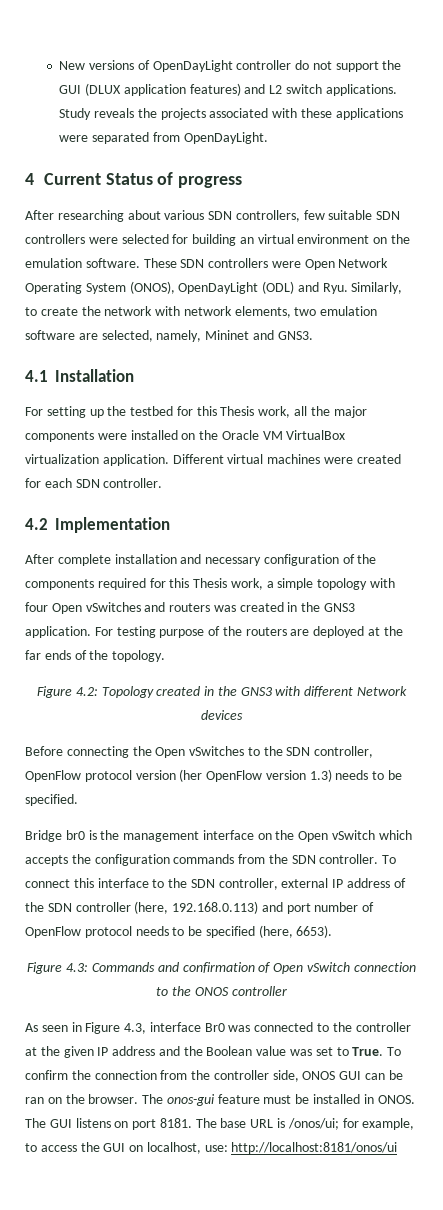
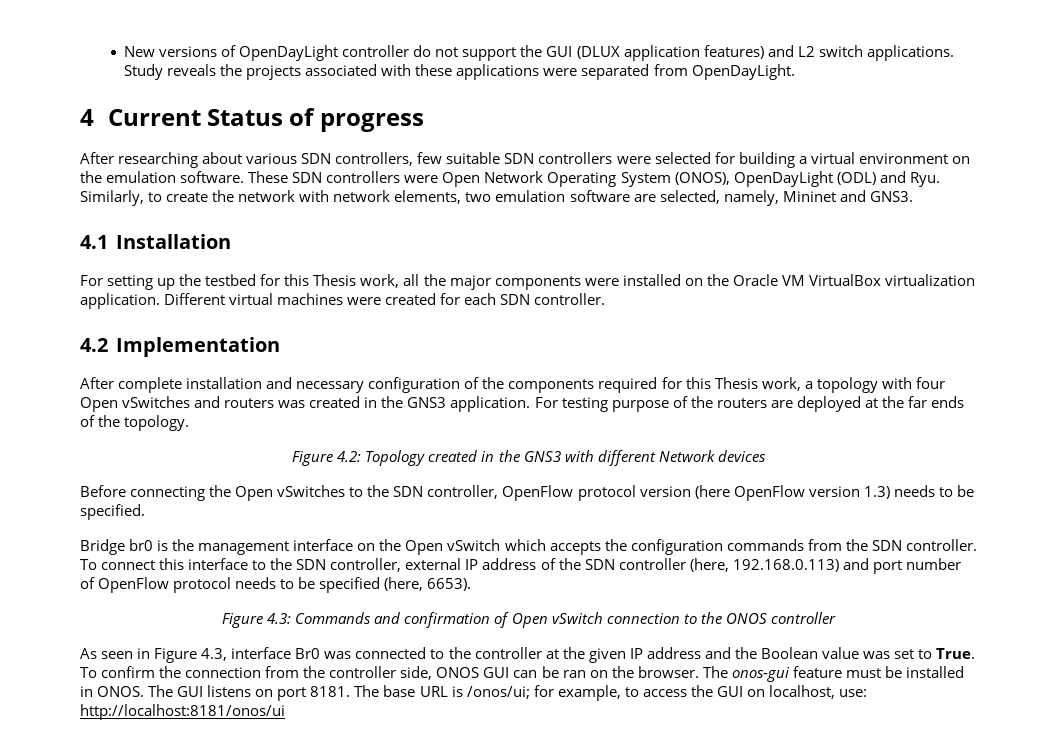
- After researching about various SDN controllers, few suitable SDN controllers were selected for building an virtual environment on the emulation software.
+ After researching about various SDN controllers, few suitable SDN controllers were selected for building a virtual environment on the emulation software.
- After complete installation and necessary configuration of the components required for this Thesis work, a simple topology with four Open vSwitches and routers was created in the GNS3 application.
+ After complete installation and necessary configuration of the components required for this Thesis work, a topology with four Open vSwitches and routers was created in the GNS3 application.
- Before connecting the Open vSwitches to the SDN controller, OpenFlow protocol version (her OpenFlow version 1.3) needs to be specified.
+ Before connecting the Open vSwitches to the SDN controller, OpenFlow protocol version (here OpenFlow version 1.3) needs to be specified.

